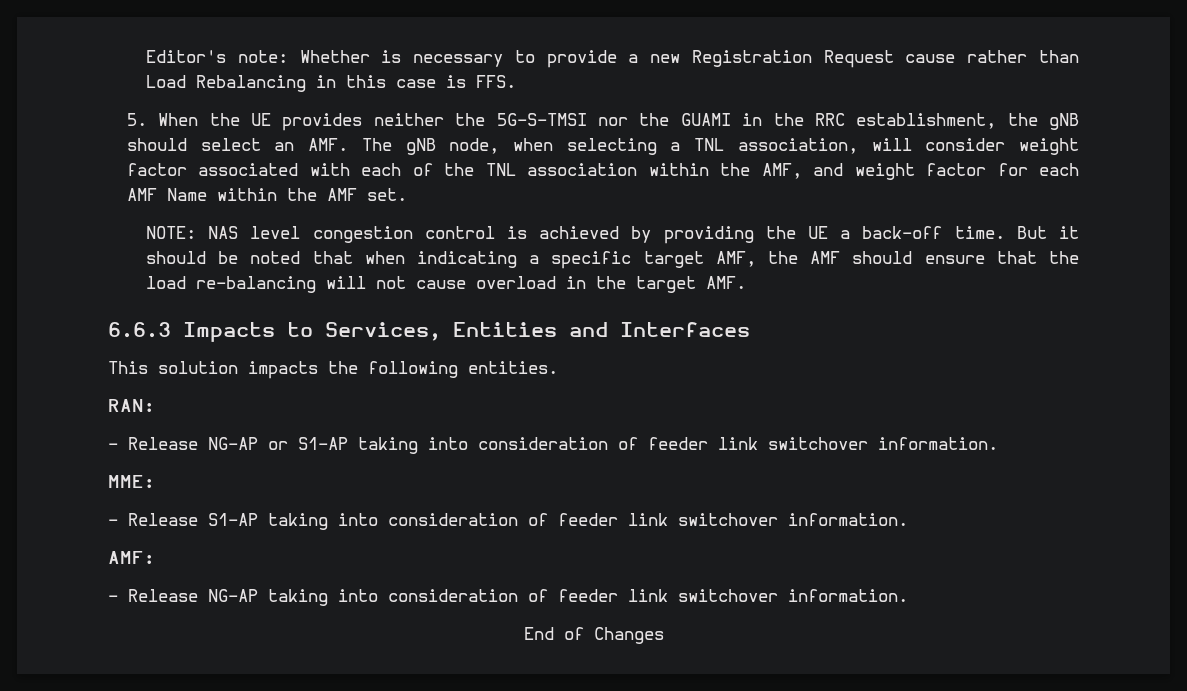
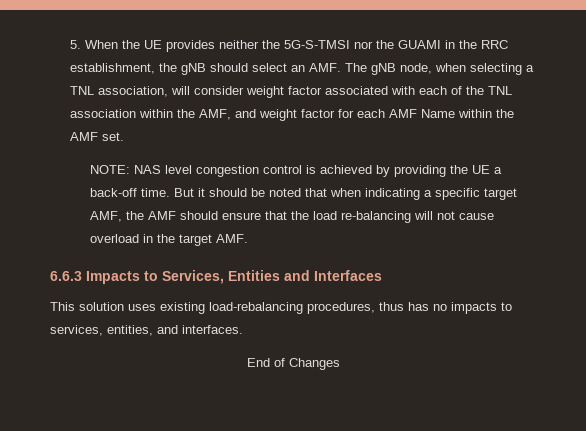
- Editor's note: Whether is necessary to provide a new Registration Request cause rather than Load Rebalancing in this case is FFS.
- This solution impacts the following entities.
- RAN:
- - Release NG-AP or S1-AP taking into consideration of feeder link switchover information.
- MME:
- - Release S1-AP taking into consideration of feeder link switchover information.
- AMF:
- - Release NG-AP taking into consideration of feeder link switchover information.
+ This solution uses existing load-rebalancing procedures, thus has no impacts to services, entities, and interfaces.

